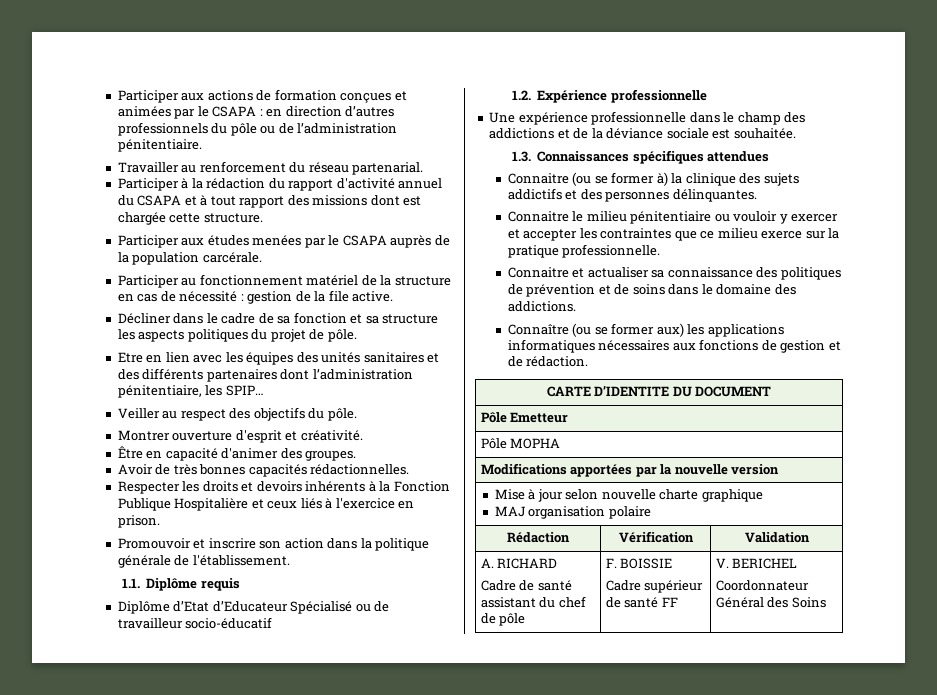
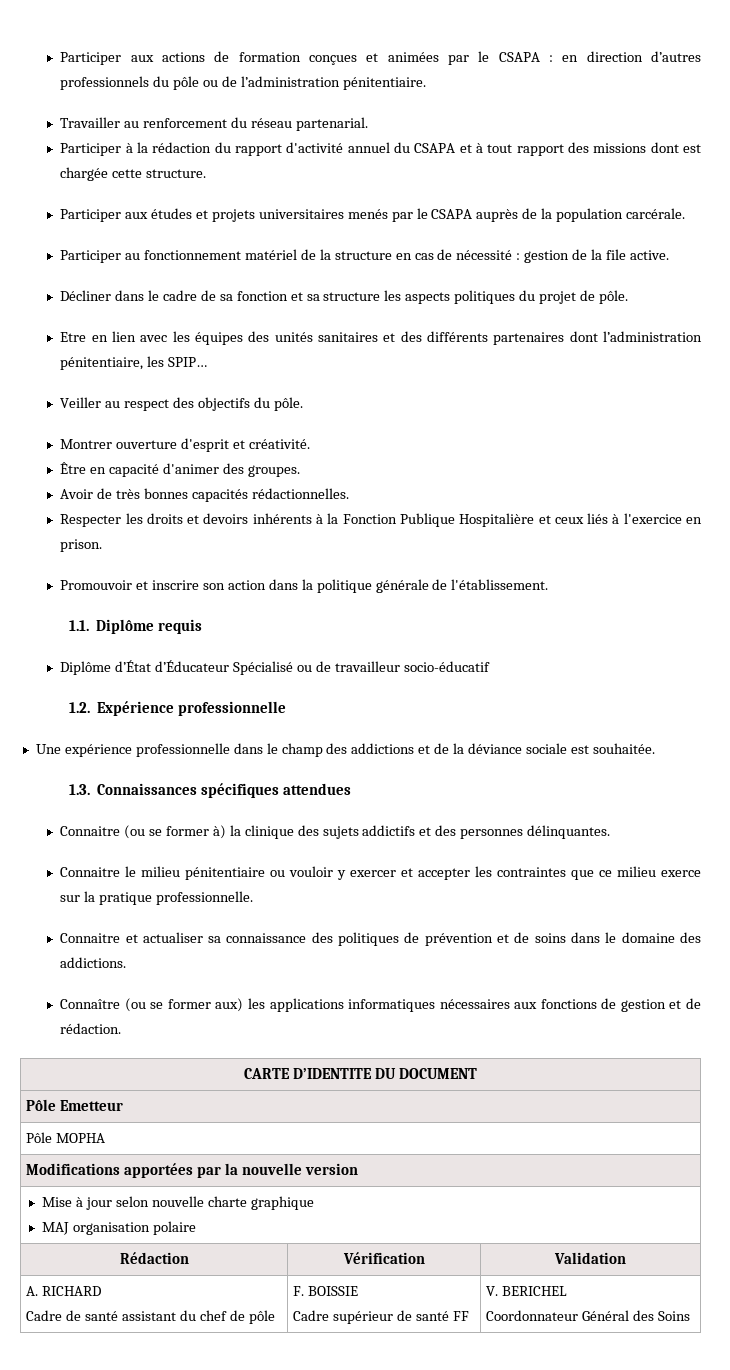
- Participer aux études menées par le CSAPA auprès de la population carcérale.
+ Participer aux études et projets universitaires menés par le CSAPA auprès de la population carcérale.
- Diplôme d’Etat d’Educateur Spécialisé ou de travailleur socio-éducatif
+ Diplôme d’État d’Éducateur Spécialisé ou de travailleur socio-éducatif

